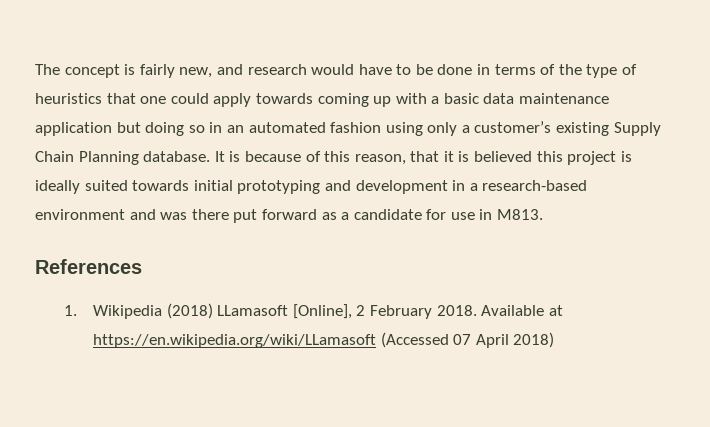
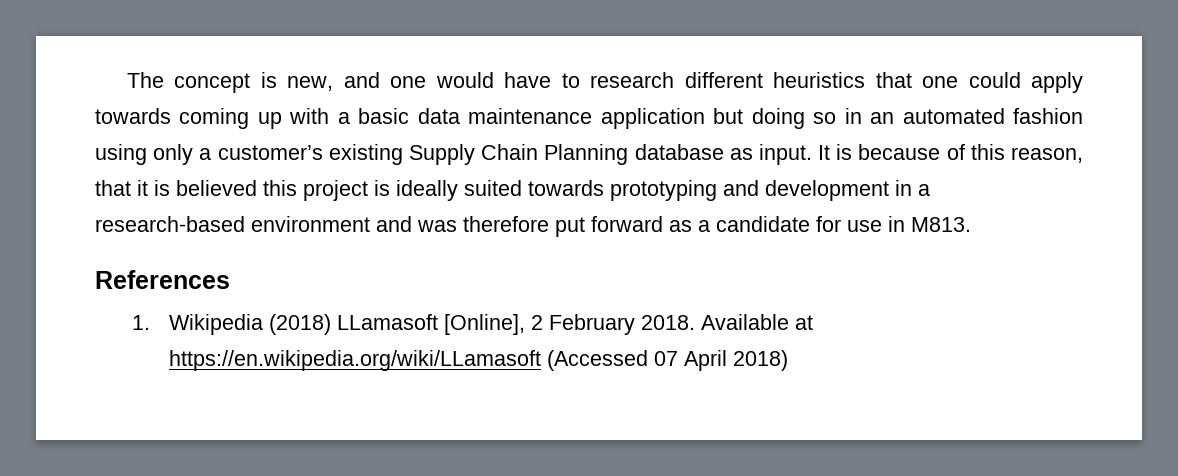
- The concept is fairly new, and research would have to be done in terms of the type of heuristics that one could apply towards coming up with a basic data maintenance application but doing so in an automated fashion using only a customer’s existing Supply Chain Planning database.
+ The concept is new, and one would have to research different heuristics that one could apply towards coming up with a basic data maintenance application but doing so in an automated fashion using only a customer’s existing Supply Chain Planning database as input.
- It is because of this reason, that it is believed this project is ideally suited towards initial prototyping and development in a research-based environment and was there put forward as a candidate for use in M813.
+ It is because of this reason, that it is believed this project is ideally suited towards prototyping and development in a research-based environment and was therefore put forward as a candidate for use in M813.

